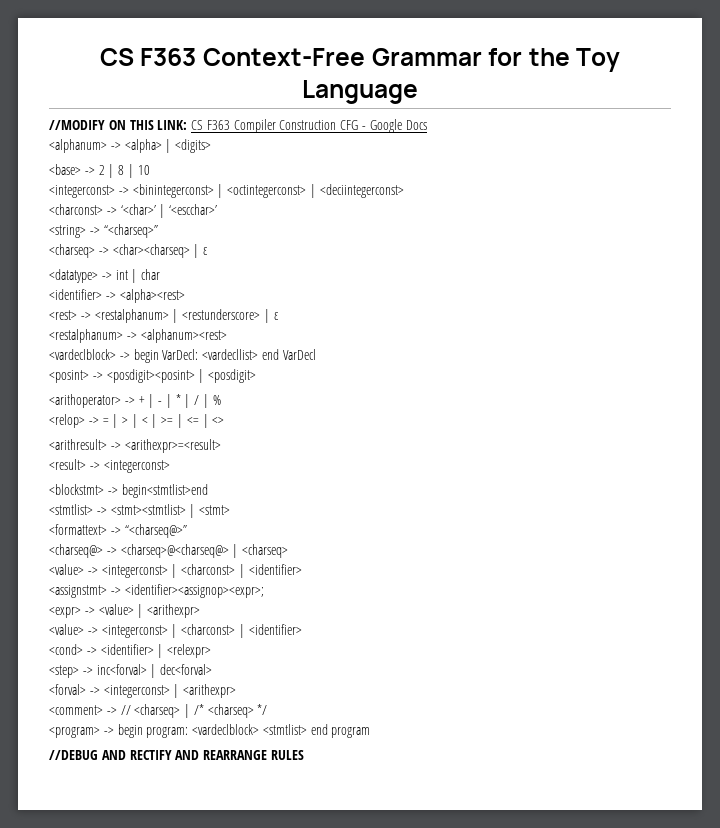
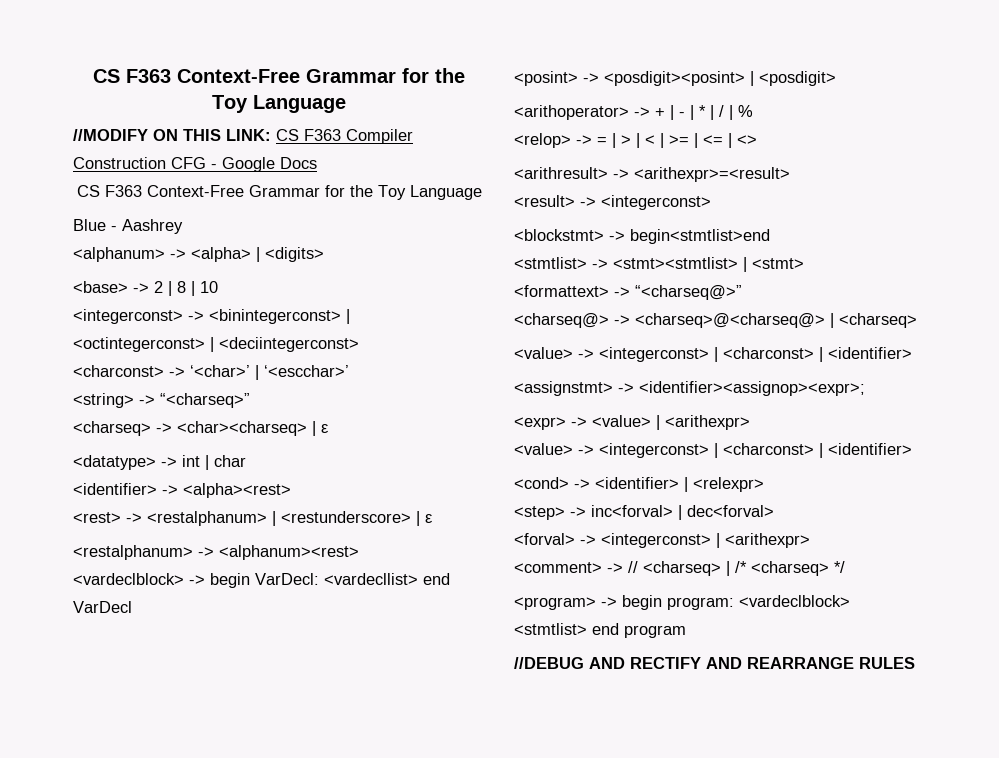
  //MODIFY ON THIS LINK: CS F363 Compiler Construction CFG - Google Docs
+ CS F363 Context-Free Grammar for the Toy Language
+ Blue - Aashrey

